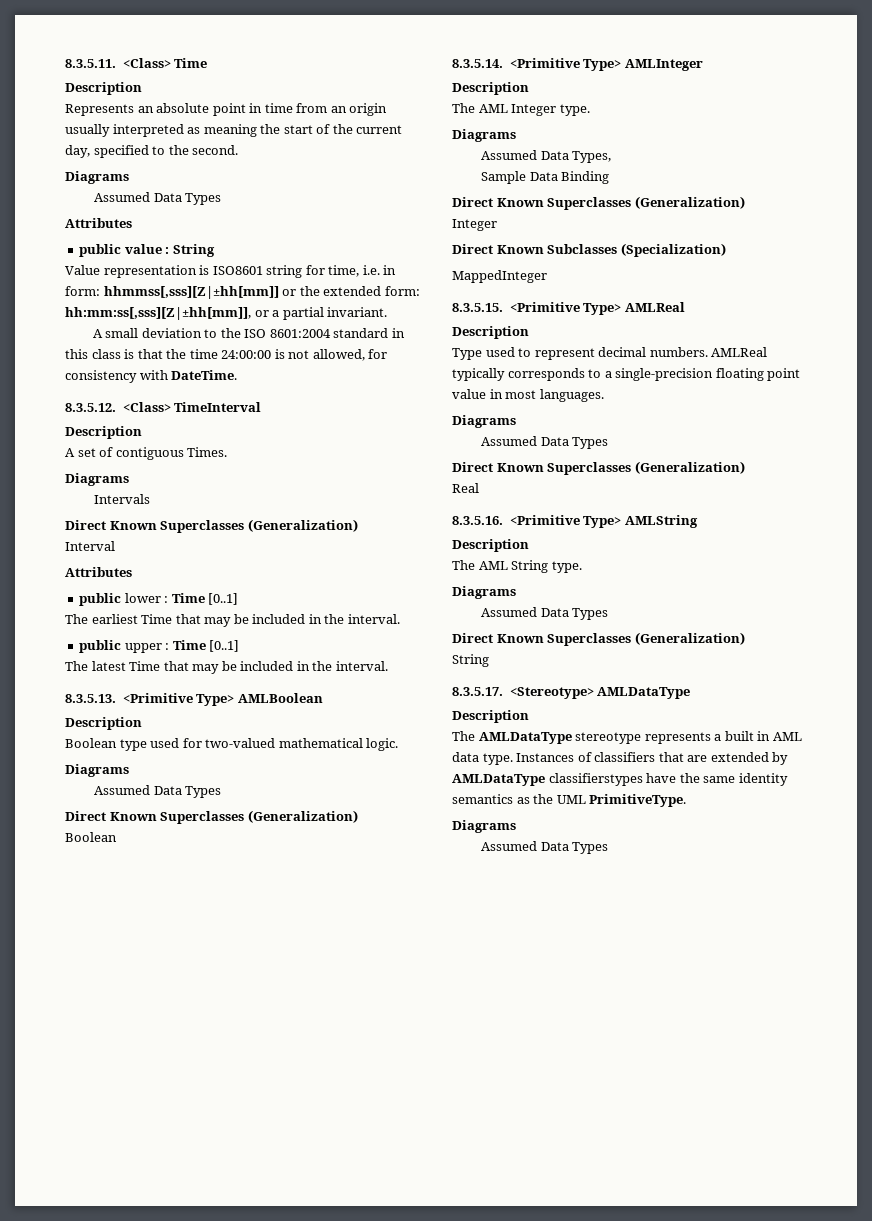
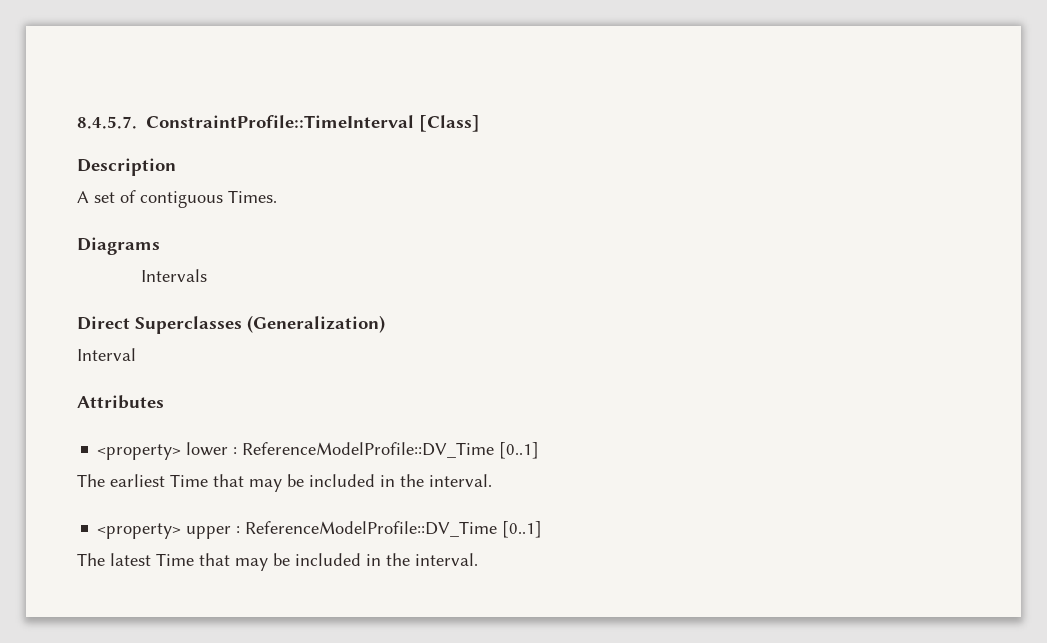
- 8.3.5.11. <Class> Time
- Description
- Represents an absolute point in time from an origin usually interpreted as meaning the start of the current day, specified to the second.
- Diagrams
- Assumed Data Types
- Attributes
- public value : String
- Value representation is ISO8601 string for time, i.e. in form: hhmmss[,sss][Z|±hh[mm]] or the extended form: hh:mm:ss[,sss][Z|±hh[mm]], or a partial invariant.
- A small deviation to the ISO 8601:2004 standard in this class is that the time 24:00:00 is not allowed, for consistency with DateTime.
- 8.3.5.12. <Class> TimeInterval
+ 8.4.5.7. ConstraintProfile::TimeInterval [Class]
  Intervals
- Direct Known Superclasses (Generalization)
+ Direct Superclasses (Generalization)
- public lower : Time [0..1]
+ <property> lower : ReferenceModelProfile::DV_Time [0..1]
- public upper : Time [0..1]
+ <property> upper : ReferenceModelProfile::DV_Time [0..1]
- 8.3.5.13. <Primitive Type> AMLBoolean
- Description
- Boolean type used for two-valued mathematical logic.
- Diagrams
- Assumed Data Types
- Direct Known Superclasses (Generalization)
- Boolean
- 8.3.5.14. <Primitive Type> AMLInteger
- Description
- The AML Integer type.
- Diagrams
- Assumed Data Types,
- Sample Data Binding
- Direct Known Superclasses (Generalization)
- Integer
- Direct Known Subclasses (Specialization)
- MappedInteger
- 8.3.5.15. <Primitive Type> AMLReal
- Description
- Type used to represent decimal numbers. AMLReal typically corresponds to a single-precision floating point value in most languages.
- Diagrams
- Assumed Data Types
- Direct Known Superclasses (Generalization)
- Real
- 8.3.5.16. <Primitive Type> AMLString
- Description
- The AML String type.
- Diagrams
- Assumed Data Types
- Direct Known Superclasses (Generalization)
- String
- 8.3.5.17. <Stereotype> AMLDataType
- Description
- The AMLDataType stereotype represents a built in AML data type. Instances of classifiers that are extended by AMLDataType classifierstypes have the same identity semantics as the UML PrimitiveType.
- Diagrams
- Assumed Data Types

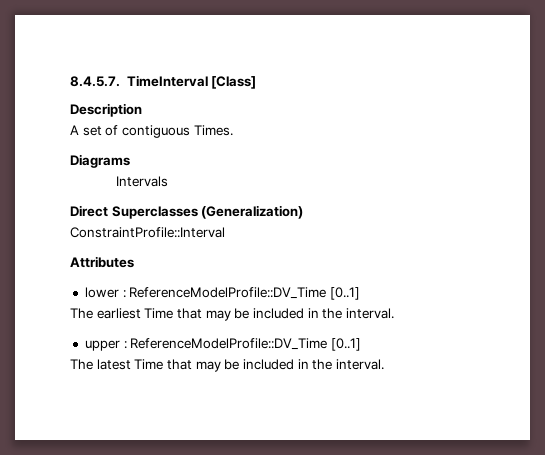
- 8.4.5.7. ConstraintProfile::TimeInterval [Class]
+ 8.4.5.7. TimeInterval [Class]
- Interval
+ ConstraintProfile::Interval
- <property> lower : ReferenceModelProfile::DV_Time [0..1]
+ lower : ReferenceModelProfile::DV_Time [0..1]
- <property> upper : ReferenceModelProfile::DV_Time [0..1]
+ upper : ReferenceModelProfile::DV_Time [0..1]

